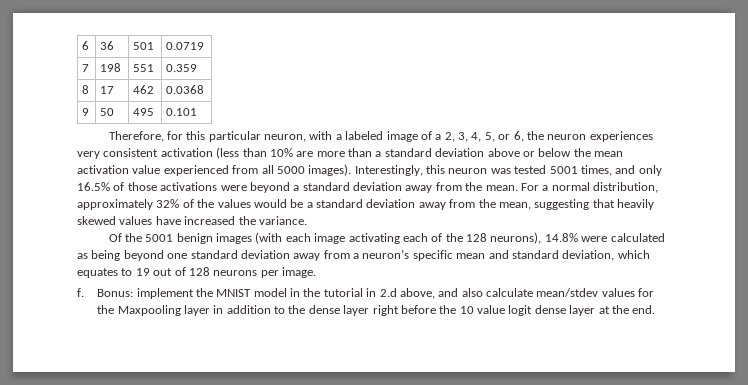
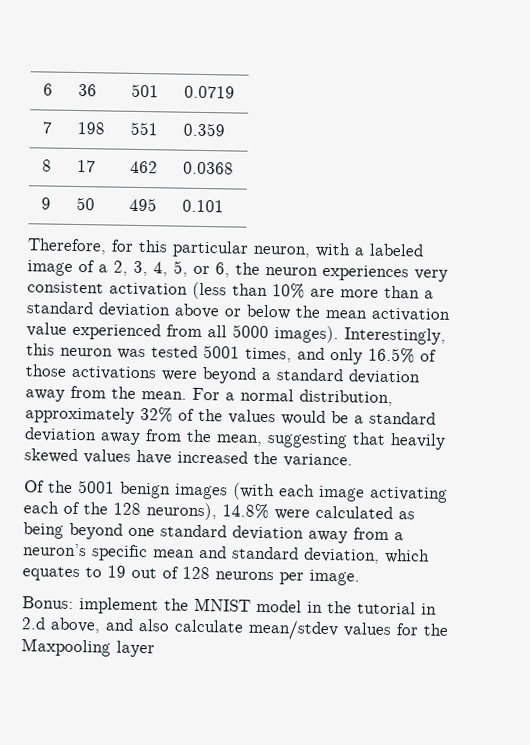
- f. Bonus: implement the MNIST model in the tutorial in 2.d above, and also calculate mean/stdev values for the Maxpooling layer in addition to the dense layer right before the 10 value logit dense layer at the end.
+ Bonus: implement the MNIST model in the tutorial in 2.d above, and also calculate mean/stdev values for the Maxpooling layer

